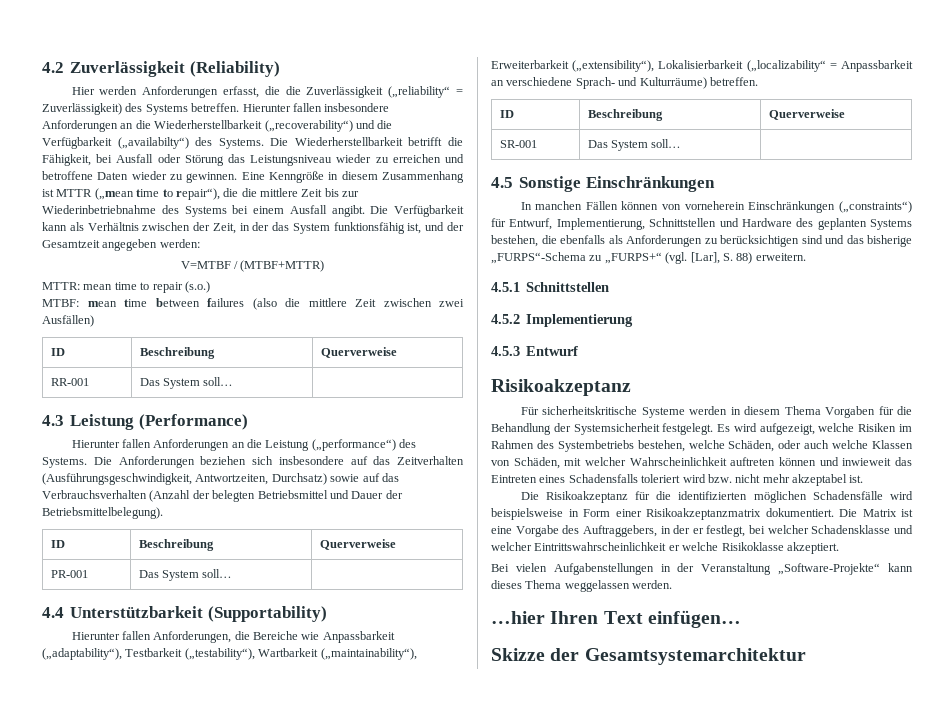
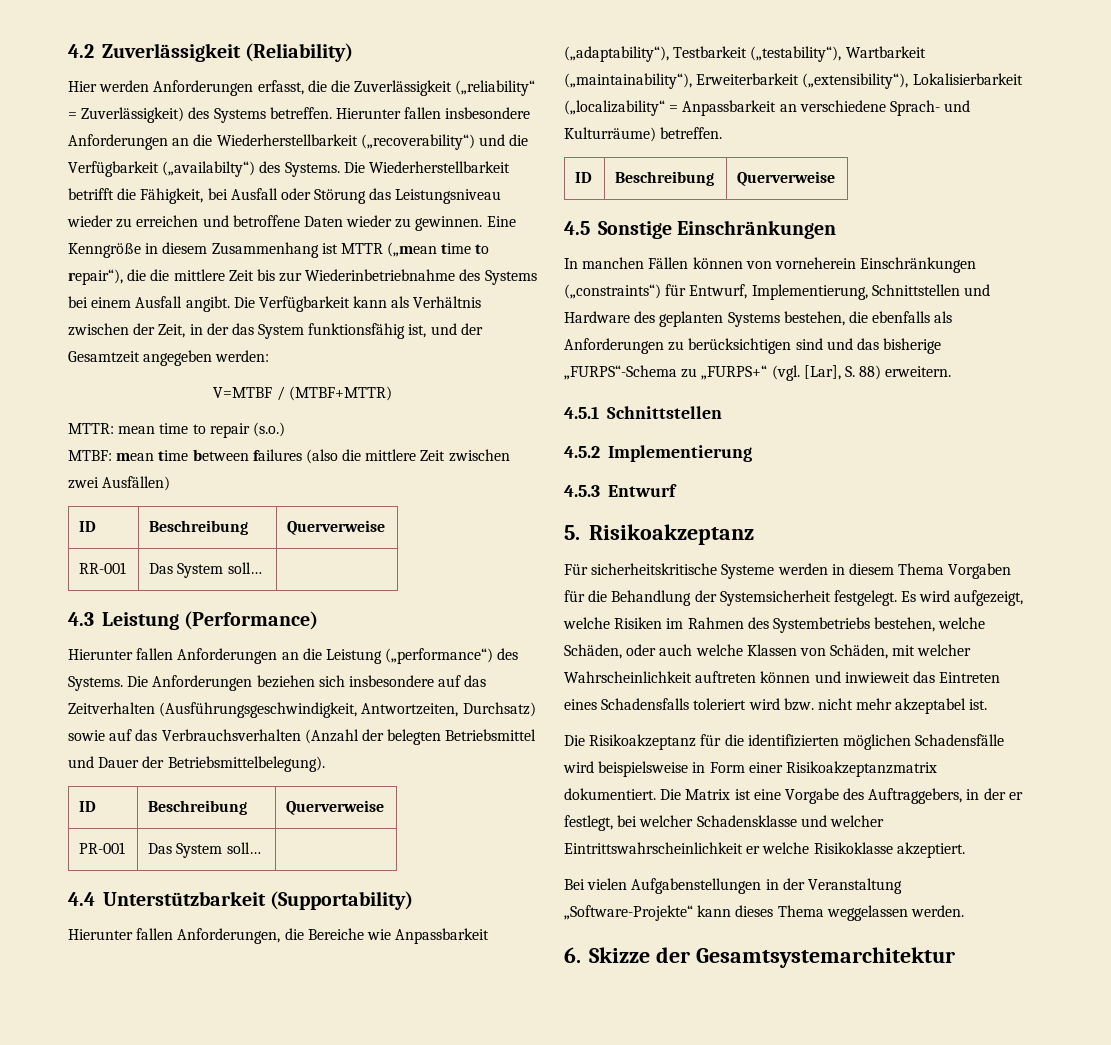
- SR-001 | Das System soll… |
  4.5.3 Entwurf
- Risikoakzeptanz
+ 5. Risikoakzeptanz
- …hier Ihren Text einfügen…
- Skizze der Gesamtsystemarchitektur
+ 6. Skizze der Gesamtsystemarchitektur

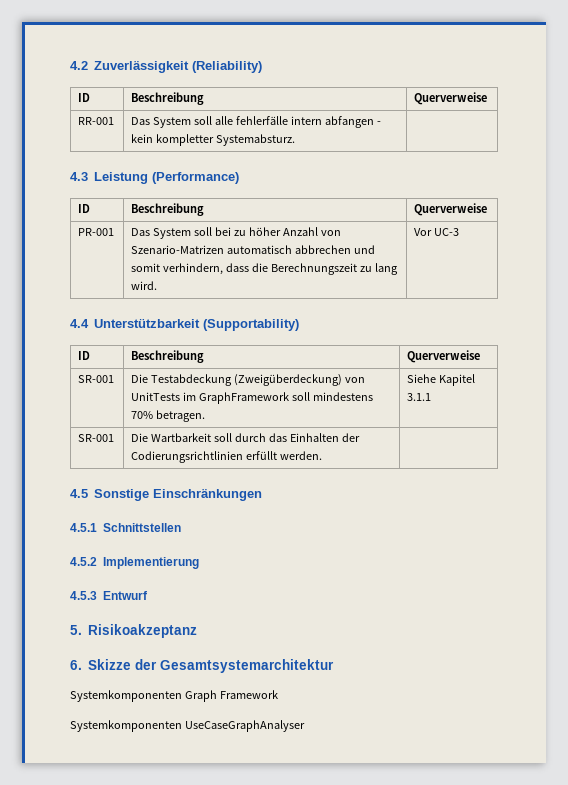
- Hier werden Anforderungen erfasst, die die Zuverlässigkeit („reliability“ = Zuverlässigkeit) des Systems betreffen. Hierunter fallen insbesondere Anforderungen an die Wiederherstellbarkeit („recoverability“) und die Verfügbarkeit („availabilty“) des Systems. Die Wiederherstellbarkeit betrifft die Fähigkeit, bei Ausfall oder Störung das Leistungsniveau wieder zu erreichen und betroffene Daten wieder zu gewinnen. Eine Kenngröße in diesem Zusammenhang ist MTTR („mean time to repair“), die die mittlere Zeit bis zur Wiederinbetriebnahme des Systems bei einem Ausfall angibt. Die Verfügbarkeit kann als Verhältnis zwischen der Zeit, in der das System funktionsfähig ist, und der Gesamtzeit angegeben werden:
- V=MTBF / (MTBF+MTTR)
- MTTR: mean time to repair (s.o.)
- MTBF: mean time between failures (also die mittlere Zeit zwischen zwei Ausfällen)
- RR-001 | Das System soll… |
+ RR-001 | Das System soll alle fehlerfälle intern abfangen - kein kompletter Systemabsturz. |
  4.3 Leistung (Performance)
- Hierunter fallen Anforderungen an die Leistung („performance“) des Systems. Die Anforderungen beziehen sich insbesondere auf das Zeitverhalten (Ausführungsgeschwindigkeit, Antwortzeiten, Durchsatz) sowie auf das Verbrauchsverhalten (Anzahl der belegten Betriebsmittel und Dauer der Betriebsmittelbelegung).
- PR-001 | Das System soll… |
+ PR-001 | Das System soll bei zu höher Anzahl von Szenario-Matrizen automatisch abbrechen und somit verhindern, dass die Berechnungszeit zu lang wird. | Vor UC-3
  4.4 Unterstützbarkeit (Supportability)
- Hierunter fallen Anforderungen, die Bereiche wie Anpassbarkeit („adaptability“), Testbarkeit („testability“), Wartbarkeit („maintainability“), Erweiterbarkeit („extensibility“), Lokalisierbarkeit („localizability“ = Anpassbarkeit an verschiedene Sprach- und Kulturräume) betreffen.
  ID | Beschreibung | Querverweise
+ SR-001 | Die Testabdeckung (Zweigüberdeckung) von UnitTests im GraphFramework soll mindestens 70% betragen. | Siehe Kapitel 3.1.1
+ SR-001 | Die Wartbarkeit soll durch das Einhalten der Codierungsrichtlinien erfüllt werden. |
  4.5 Sonstige Einschränkungen
- In manchen Fällen können von vorneherein Einschränkungen („constraints“) für Entwurf, Implementierung, Schnittstellen und Hardware des geplanten Systems bestehen, die ebenfalls als Anforderungen zu berücksichtigen sind und das bisherige „FURPS“-Schema zu „FURPS+“ (vgl. [Lar], S. 88) erweitern.
- Für sicherheitskritische Systeme werden in diesem Thema Vorgaben für die Behandlung der Systemsicherheit festgelegt. Es wird aufgezeigt, welche Risiken im Rahmen des Systembetriebs bestehen, welche Schäden, oder auch welche Klassen von Schäden, mit welcher Wahrscheinlichkeit auftreten können und inwieweit das Eintreten eines Schadensfalls toleriert wird bzw. nicht mehr akzeptabel ist.
- Die Risikoakzeptanz für die identifizierten möglichen Schadensfälle wird beispielsweise in Form einer Risikoakzeptanzmatrix dokumentiert. Die Matrix ist eine Vorgabe des Auftraggebers, in der er festlegt, bei welcher Schadensklasse und welcher Eintrittswahrscheinlichkeit er welche Risikoklasse akzeptiert.
- Bei vielen Aufgabenstellungen in der Veranstaltung „Software-Projekte“ kann dieses Thema weggelassen werden.
+ Systemkomponenten Graph Framework
+ Systemkomponenten UseCaseGraphAnalyser

